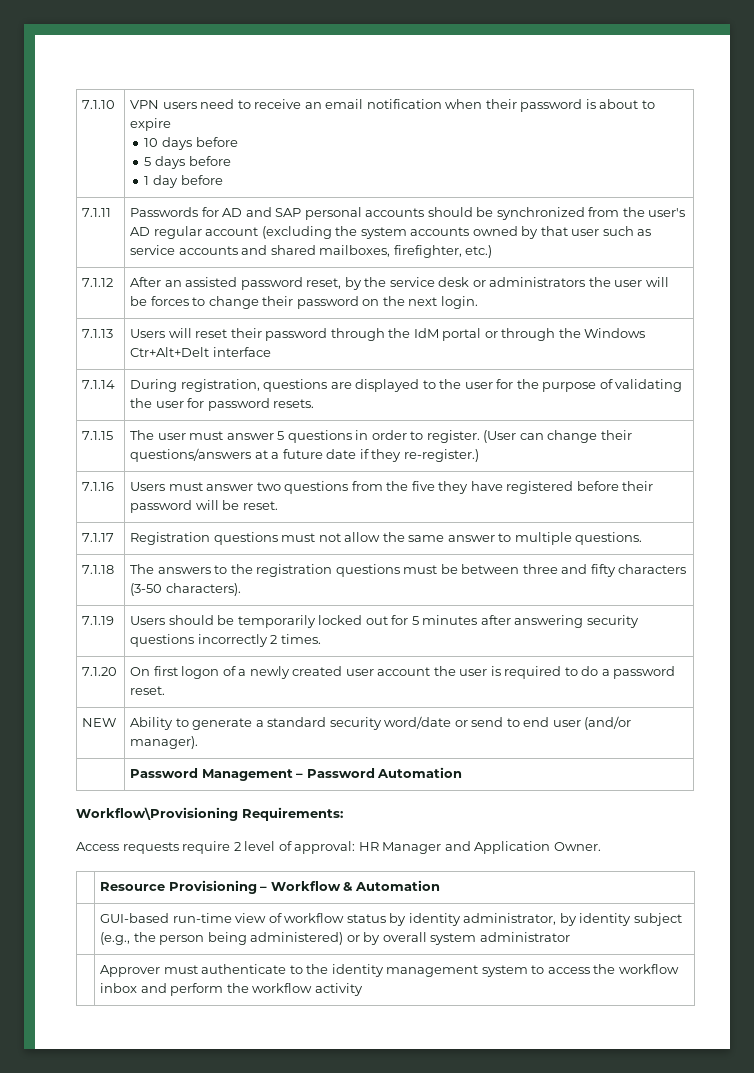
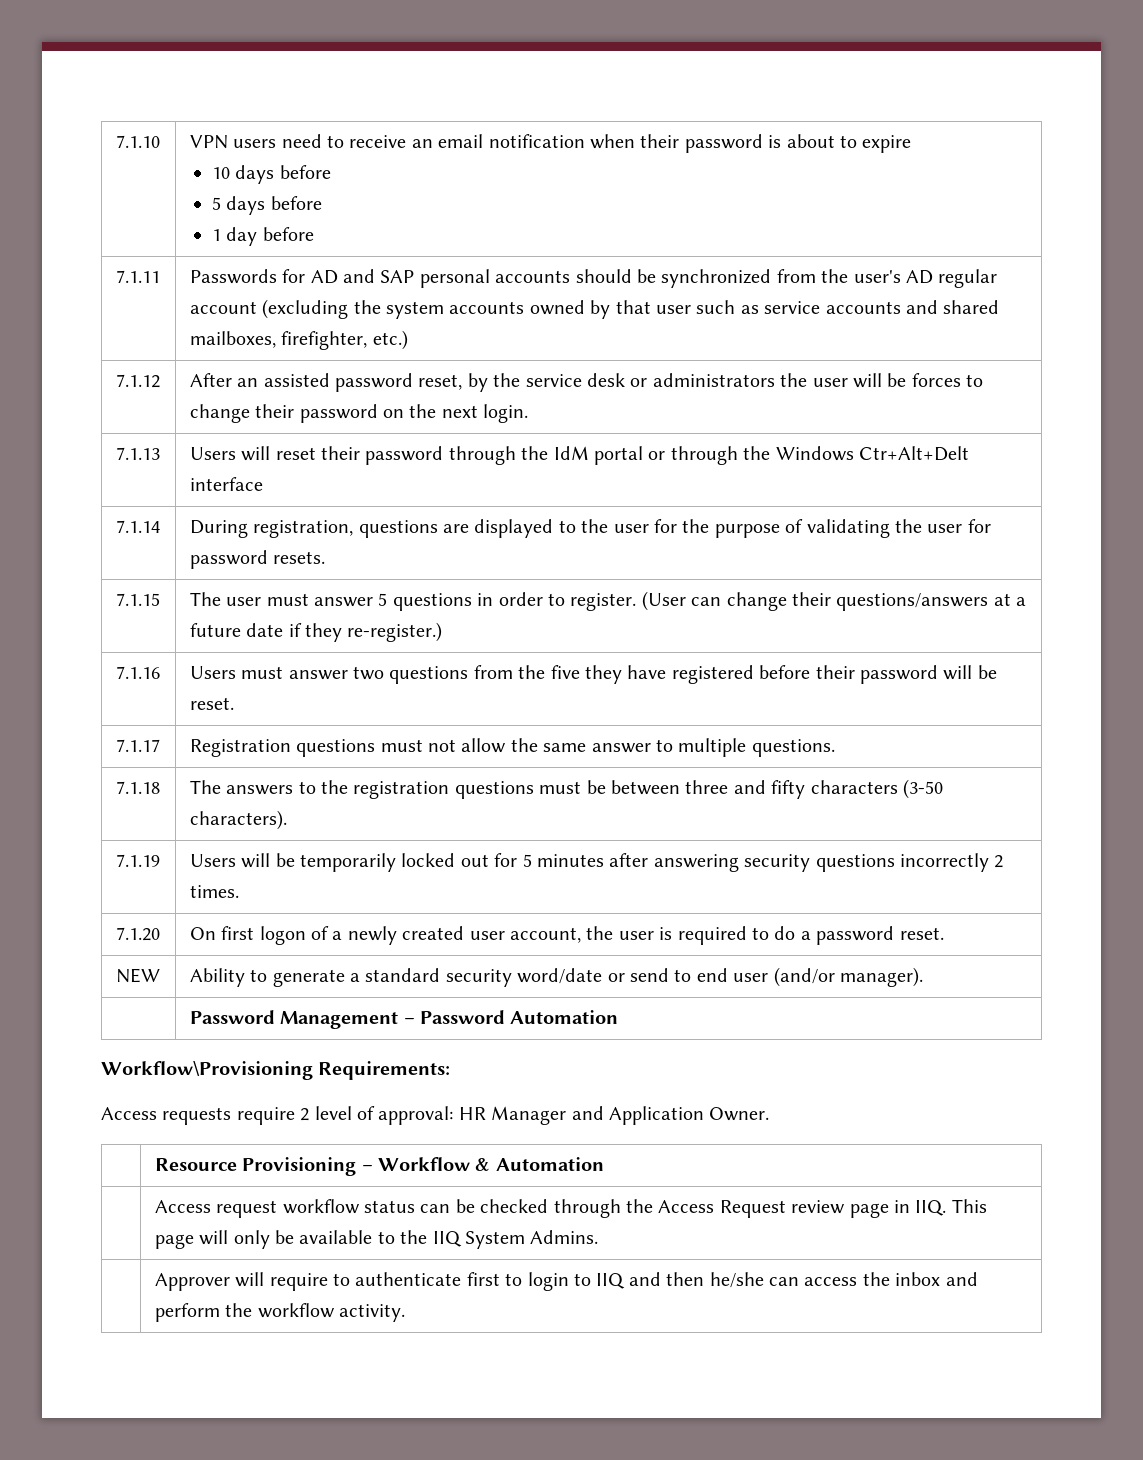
- 7.1.19 | Users should be temporarily locked out for 5 minutes after answering security questions incorrectly 2 times.
+ 7.1.19 | Users will be temporarily locked out for 5 minutes after answering security questions incorrectly 2 times.
- 7.1.20 | On first logon of a newly created user account the user is required to do a password reset.
+ 7.1.20 | On first logon of a newly created user account, the user is required to do a password reset.
- | GUI-based run-time view of workflow status by identity administrator, by identity subject (e.g., the person being administered) or by overall system administrator
- | Approver must authenticate to the identity management system to access the workflow inbox and perform the workflow activity
+ | Access request workflow status can be checked through the Access Request review page in IIQ. This page will only be available to the IIQ System Admins.
+ | Approver will require to authenticate first to login to IIQ and then he/she can access the inbox and perform the workflow activity.

